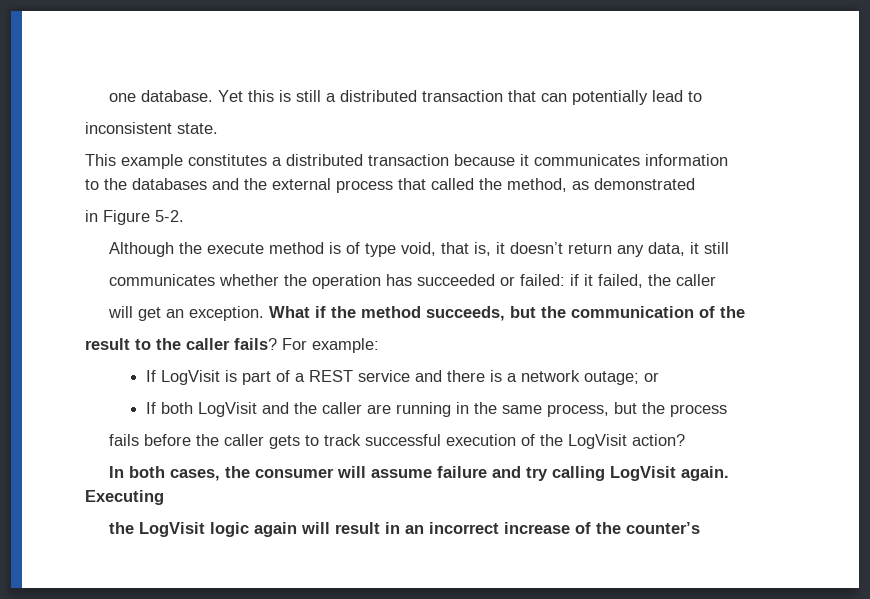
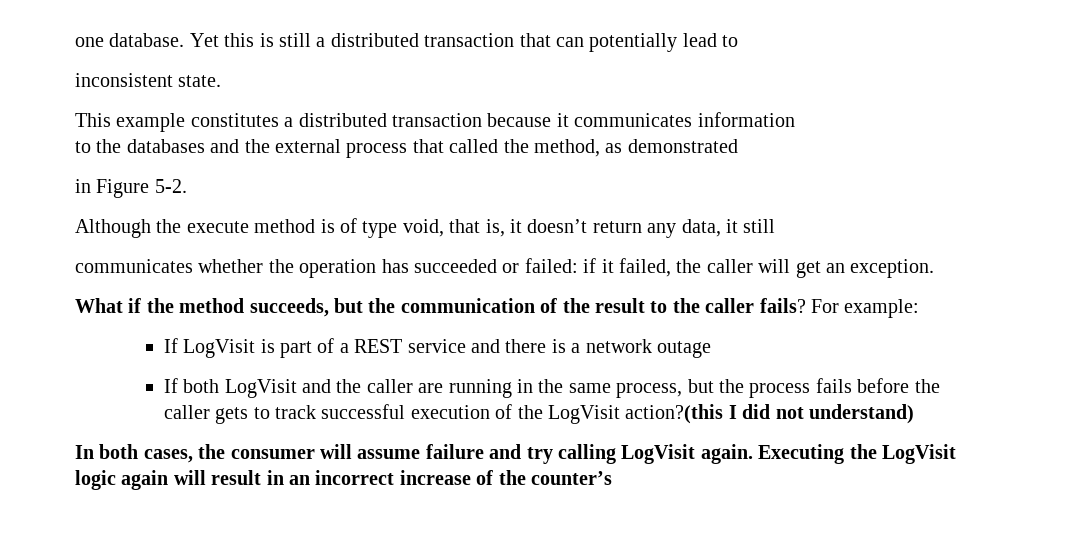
- communicates whether the operation has succeeded or failed: if it failed, the caller
- will get an exception. What if the method succeeds, but the communication of the
- result to the caller fails?
+ communicates whether the operation has succeeded or failed: if it failed, the caller will get an exception.
+ What if the method succeeds, but the communication of the result to the caller fails?
- If LogVisit is part of a REST service and there is a network outage; or
+ If LogVisit is part of a REST service and there is a network outage
- If both LogVisit and the caller are running in the same process, but the process
- fails before the caller gets to track successful execution of the LogVisit action?
+ If both LogVisit and the caller are running in the same process, but the process fails before the caller gets to track successful execution of the LogVisit action?(this I did not understand)
- Executing
- the LogVisit logic again will result in an incorrect increase of the counter’s
+ Executing the LogVisit logic again will result in an incorrect increase of the counter’s

